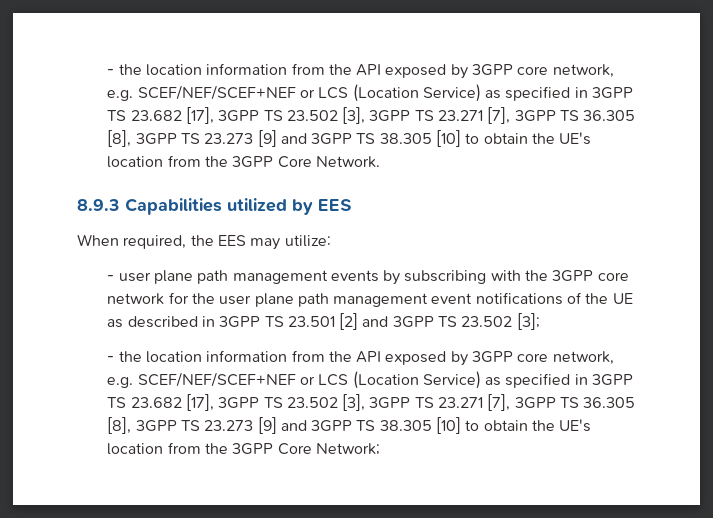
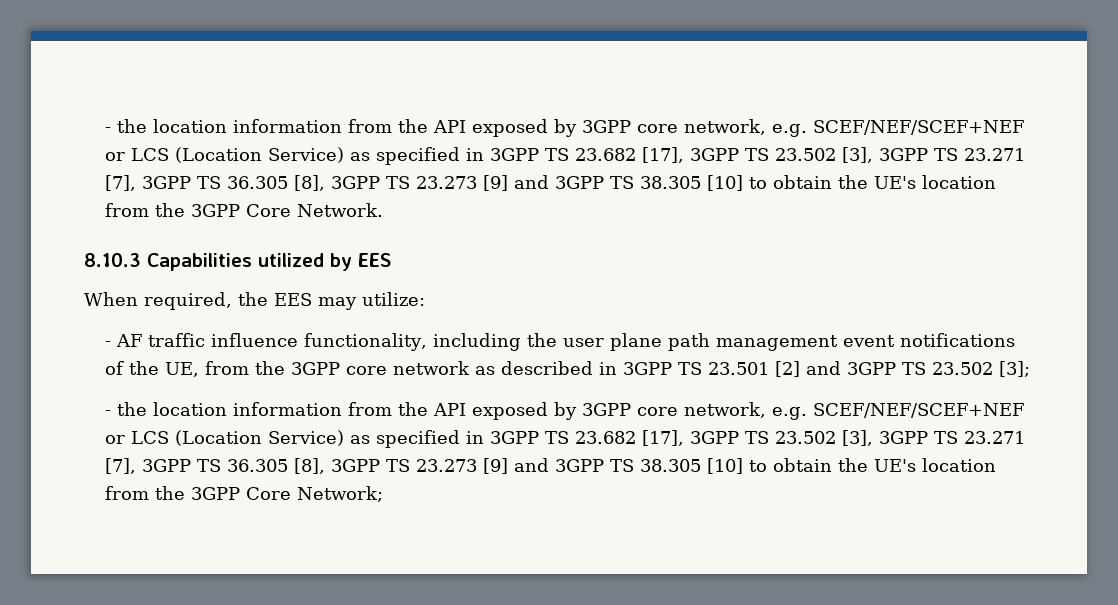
- 8.9.3 Capabilities utilized by EES
+ 8.10.3 Capabilities utilized by EES
- - user plane path management events by subscribing with the 3GPP core network for the user plane path management event notifications of the UE as described in 3GPP TS 23.501 [2] and 3GPP TS 23.502 [3];
+ - AF traffic influence functionality, including the user plane path management event notifications of the UE, from the 3GPP core network as described in 3GPP TS 23.501 [2] and 3GPP TS 23.502 [3];

